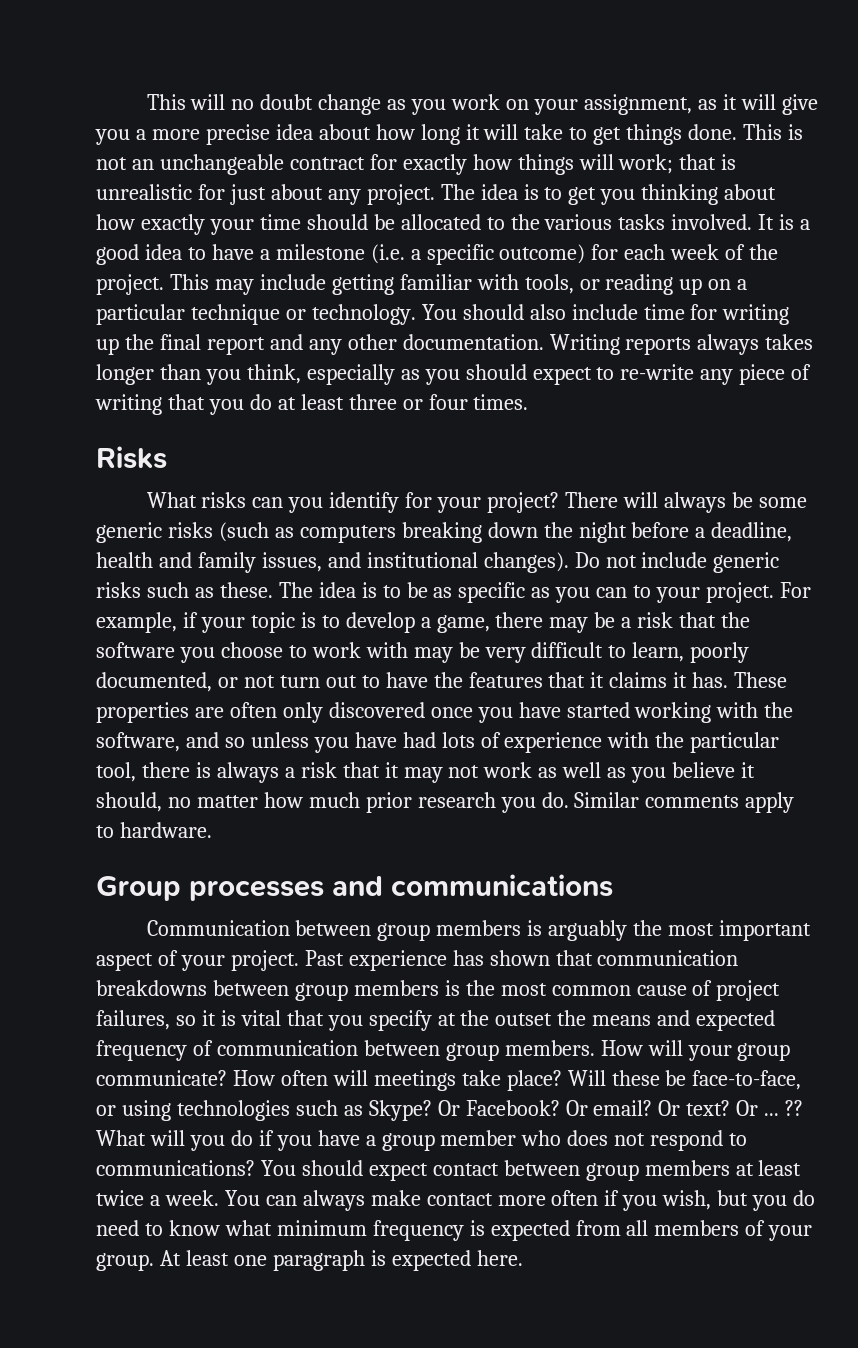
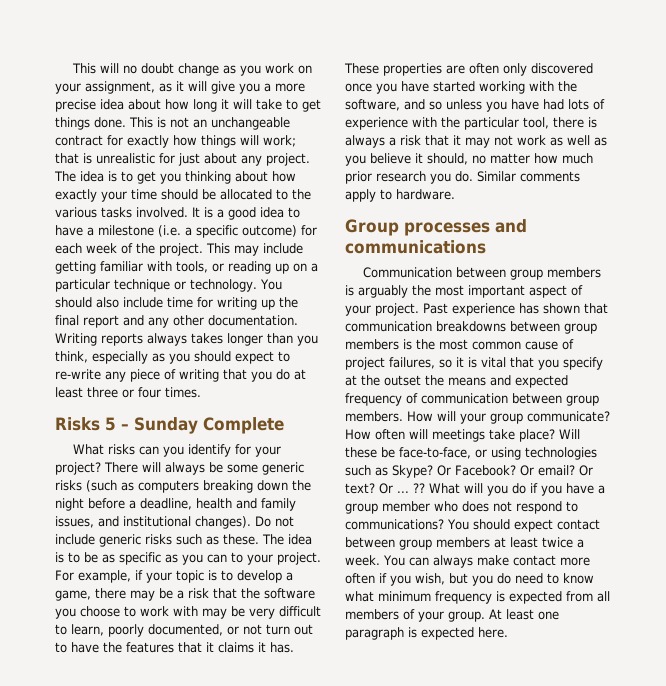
- Risks
+ Risks 5 – Sunday Complete

